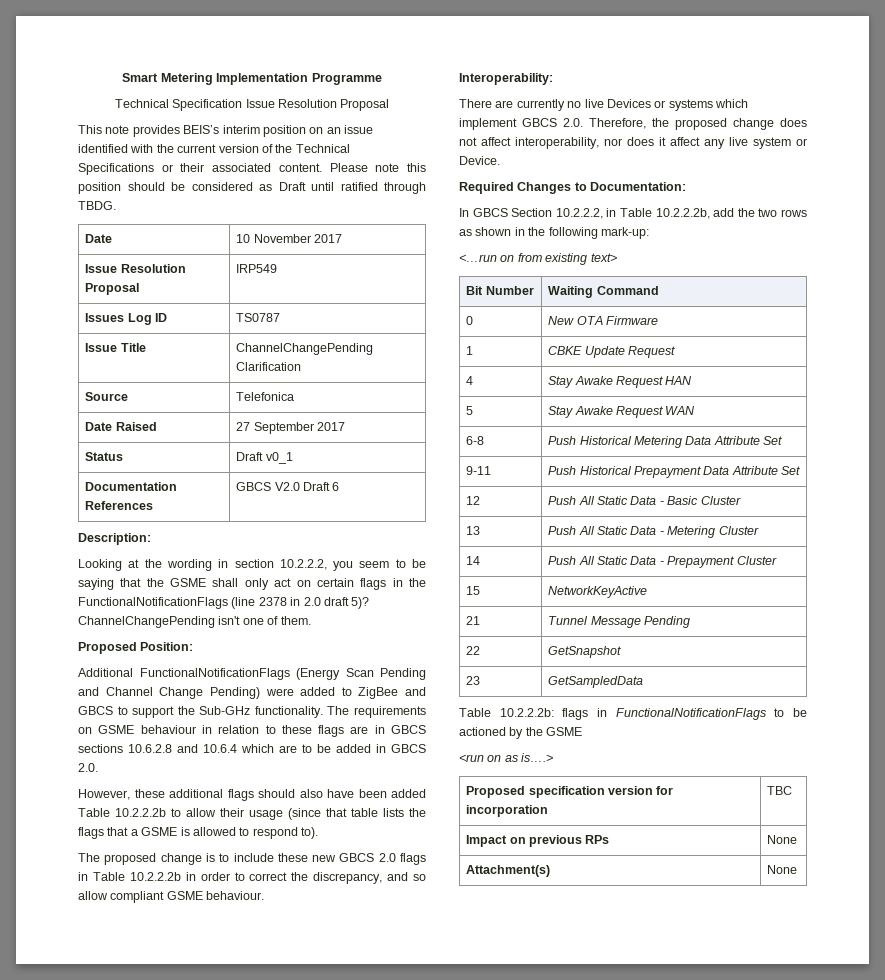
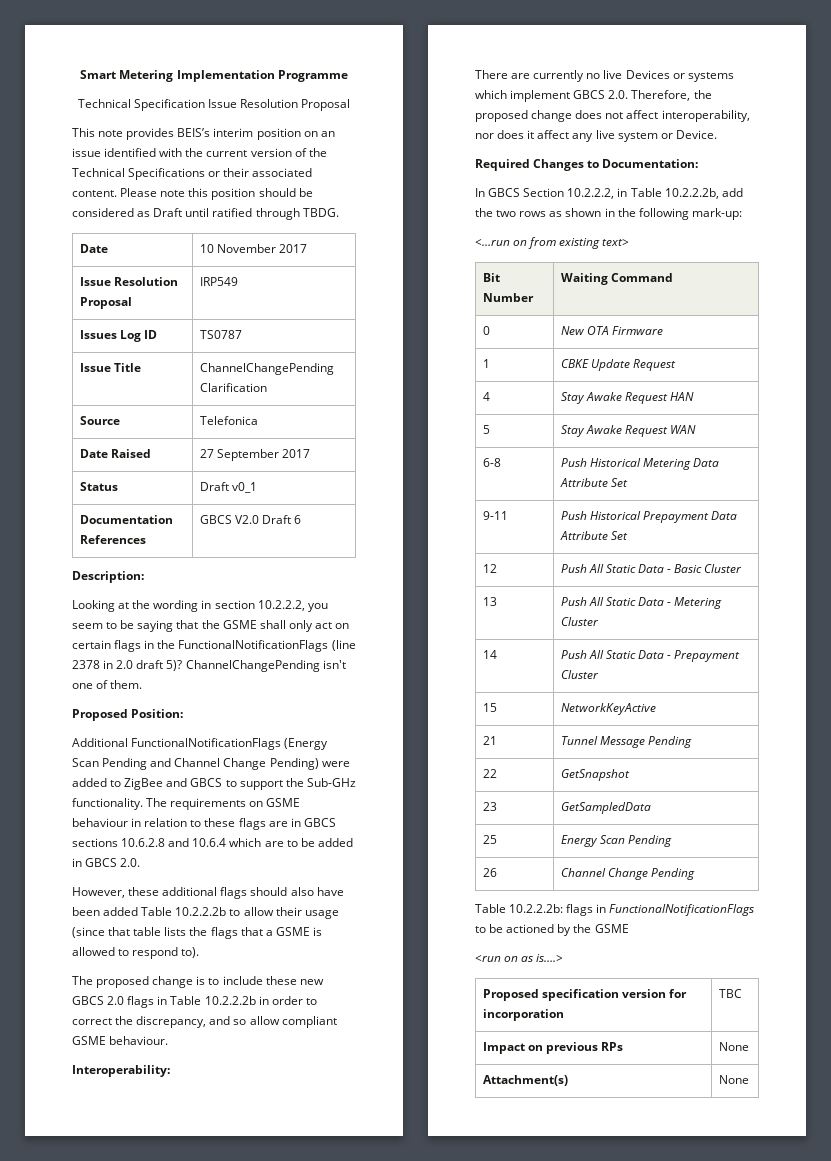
+ 25 | Energy Scan Pending
+ 26 | Channel Change Pending

